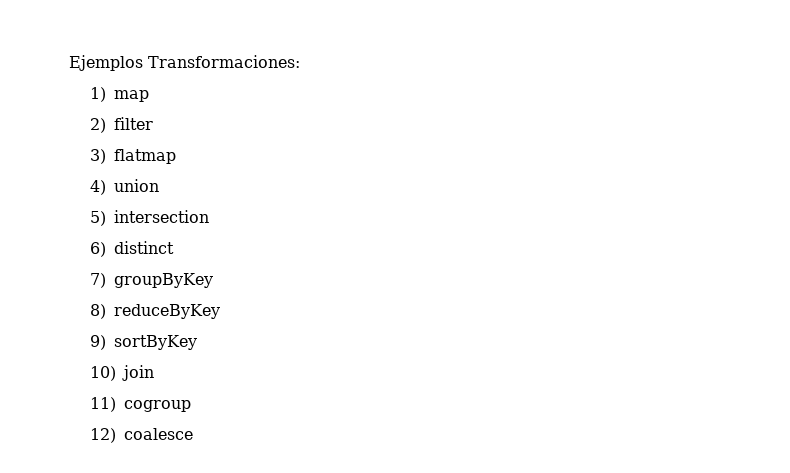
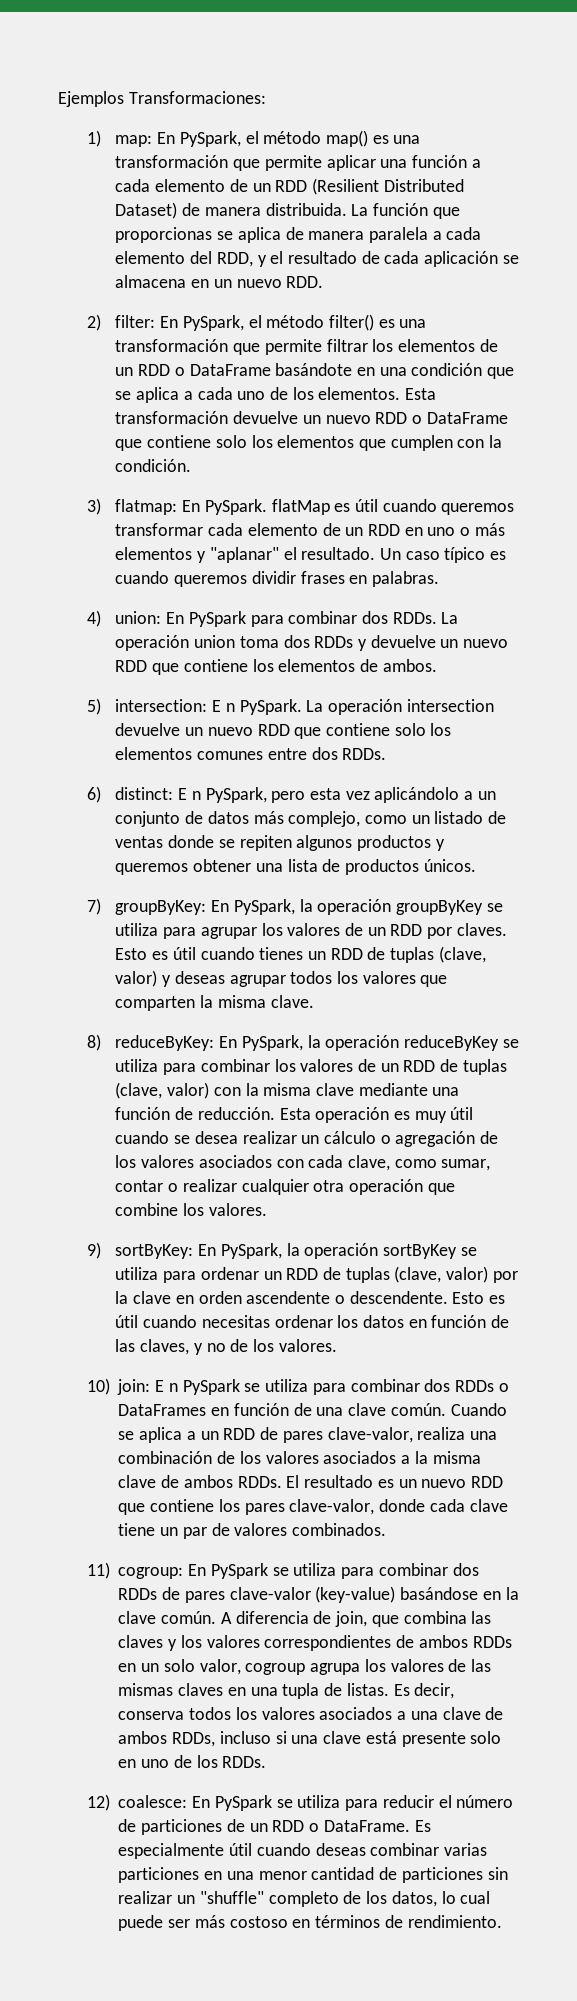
- 1) map
- 2) filter
- 3) flatmap
- 4) union
- 5) intersection
- 6) distinct
- 7) groupByKey
- 8) reduceByKey
- 9) sortByKey
- 10) join
- 11) cogroup
- 12) coalesce
+ 1) map: En PySpark, el método map() es una transformación que permite aplicar una función a cada elemento de un RDD (Resilient Distributed Dataset) de manera distribuida. La función que proporcionas se aplica de manera paralela a cada elemento del RDD, y el resultado de cada aplicación se almacena en un nuevo RDD.
+ 2) filter: En PySpark, el método filter() es una transformación que permite filtrar los elementos de un RDD o DataFrame basándote en una condición que se aplica a cada uno de los elementos. Esta transformación devuelve un nuevo RDD o DataFrame que contiene solo los elementos que cumplen con la condición.
+ 3) flatmap: En PySpark. flatMap es útil cuando queremos transformar cada elemento de un RDD en uno o más elementos y "aplanar" el resultado. Un caso típico es cuando queremos dividir frases en palabras.
+ 4) union: En PySpark para combinar dos RDDs. La operación union toma dos RDDs y devuelve un nuevo RDD que contiene los elementos de ambos.
+ 5) intersection: E n PySpark. La operación intersection devuelve un nuevo RDD que contiene solo los elementos comunes entre dos RDDs.
+ 6) distinct: E n PySpark, pero esta vez aplicándolo a un conjunto de datos más complejo, como un listado de ventas donde se repiten algunos productos y queremos obtener una lista de productos únicos.
+ 7) groupByKey: En PySpark, la operación groupByKey se utiliza para agrupar los valores de un RDD por claves. Esto es útil cuando tienes un RDD de tuplas (clave, valor) y deseas agrupar todos los valores que comparten la misma clave.
+ 8) reduceByKey: En PySpark, la operación reduceByKey se utiliza para combinar los valores de un RDD de tuplas (clave, valor) con la misma clave mediante una función de reducción. Esta operación es muy útil cuando se desea realizar un cálculo o agregación de los valores asociados con cada clave, como sumar, contar o realizar cualquier otra operación que combine los valores.
+ 9) sortByKey: En PySpark, la operación sortByKey se utiliza para ordenar un RDD de tuplas (clave, valor) por la clave en orden ascendente o descendente. Esto es útil cuando necesitas ordenar los datos en función de las claves, y no de los valores.
+ 10) join: E n PySpark se utiliza para combinar dos RDDs o DataFrames en función de una clave común. Cuando se aplica a un RDD de pares clave-valor, realiza una combinación de los valores asociados a la misma clave de ambos RDDs. El resultado es un nuevo RDD que contiene los pares clave-valor, donde cada clave tiene un par de valores combinados.
+ 11) cogroup: En PySpark se utiliza para combinar dos RDDs de pares clave-valor (key-value) basándose en la clave común. A diferencia de join, que combina las claves y los valores correspondientes de ambos RDDs en un solo valor, cogroup agrupa los valores de las mismas claves en una tupla de listas. Es decir, conserva todos los valores asociados a una clave de ambos RDDs, incluso si una clave está presente solo en uno de los RDDs.
+ 12) coalesce: En PySpark se utiliza para reducir el número de particiones de un RDD o DataFrame. Es especialmente útil cuando deseas combinar varias particiones en una menor cantidad de particiones sin realizar un "shuffle" completo de los datos, lo cual puede ser más costoso en términos de rendimiento.

